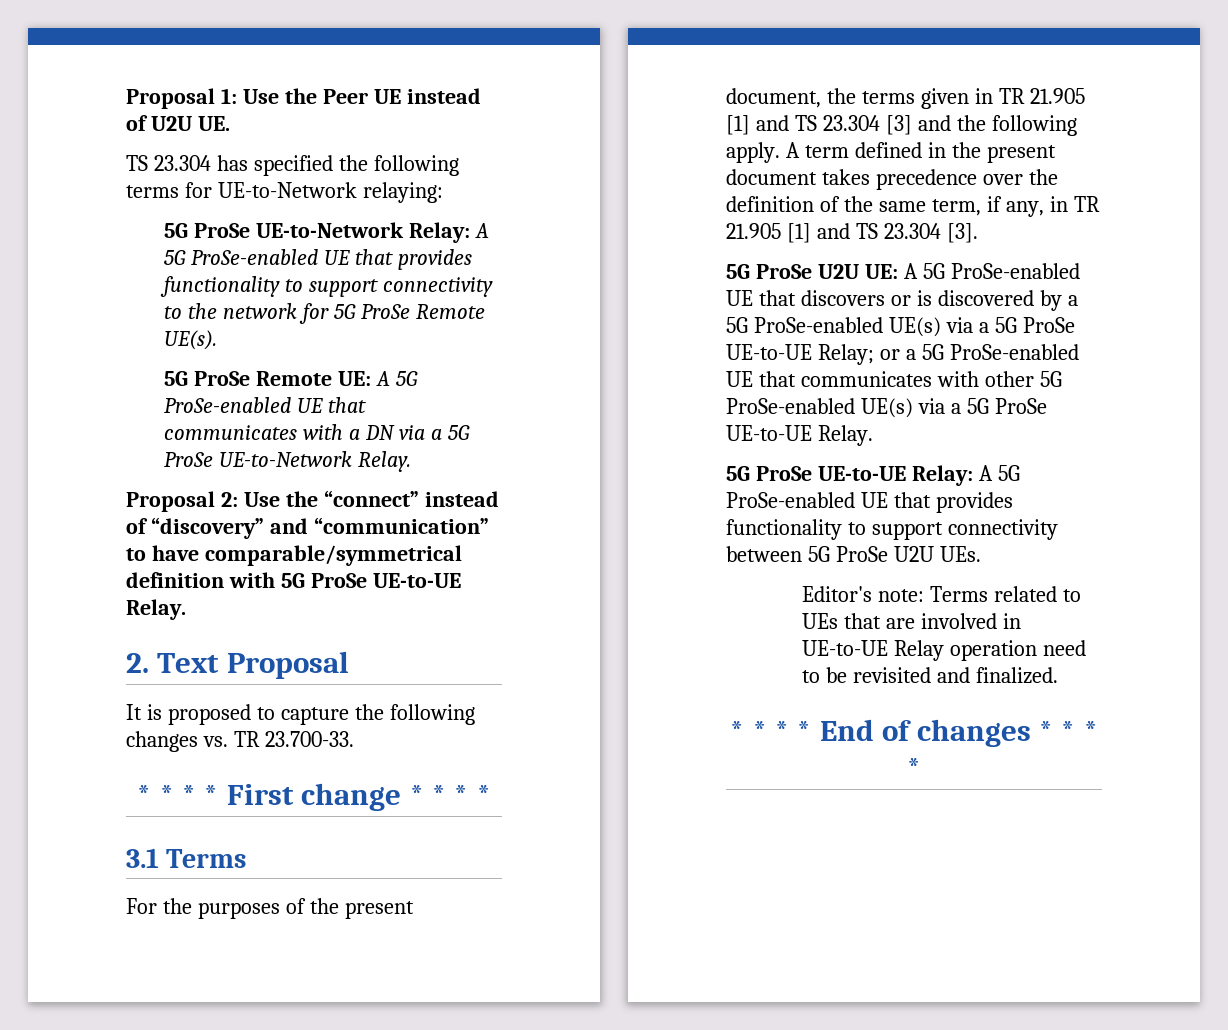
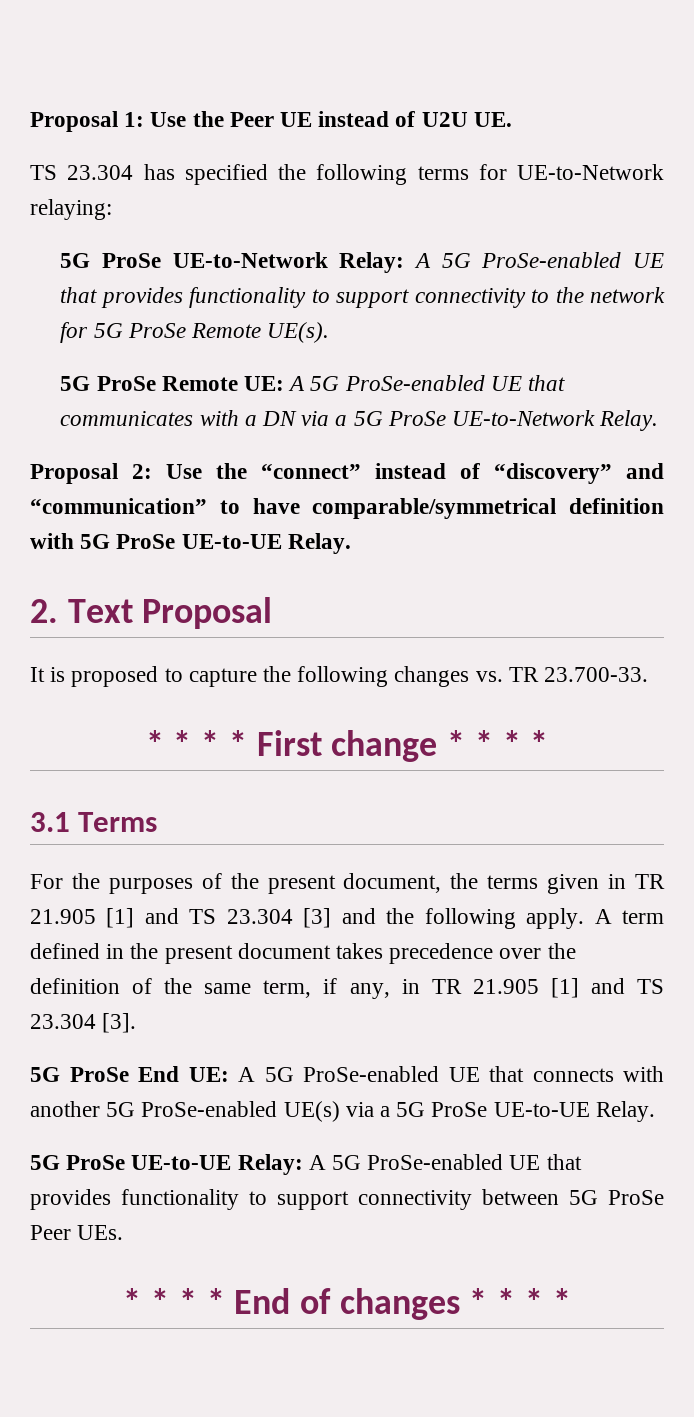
- 5G ProSe U2U UE: A 5G ProSe-enabled UE that discovers or is discovered by a 5G ProSe-enabled UE(s) via a 5G ProSe UE-to-UE Relay; or a 5G ProSe-enabled UE that communicates with other 5G ProSe-enabled UE(s) via a 5G ProSe UE-to-UE Relay.
+ 5G ProSe End UE: A 5G ProSe-enabled UE that connects with another 5G ProSe-enabled UE(s) via a 5G ProSe UE-to-UE Relay.
- 5G ProSe UE-to-UE Relay: A 5G ProSe-enabled UE that provides functionality to support connectivity between 5G ProSe U2U UEs.
+ 5G ProSe UE-to-UE Relay: A 5G ProSe-enabled UE that provides functionality to support connectivity between 5G ProSe Peer UEs.
- Editor's note: Terms related to UEs that are involved in UE-to-UE Relay operation need to be revisited and finalized.

